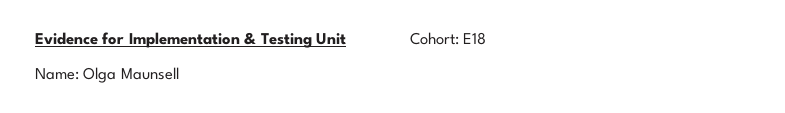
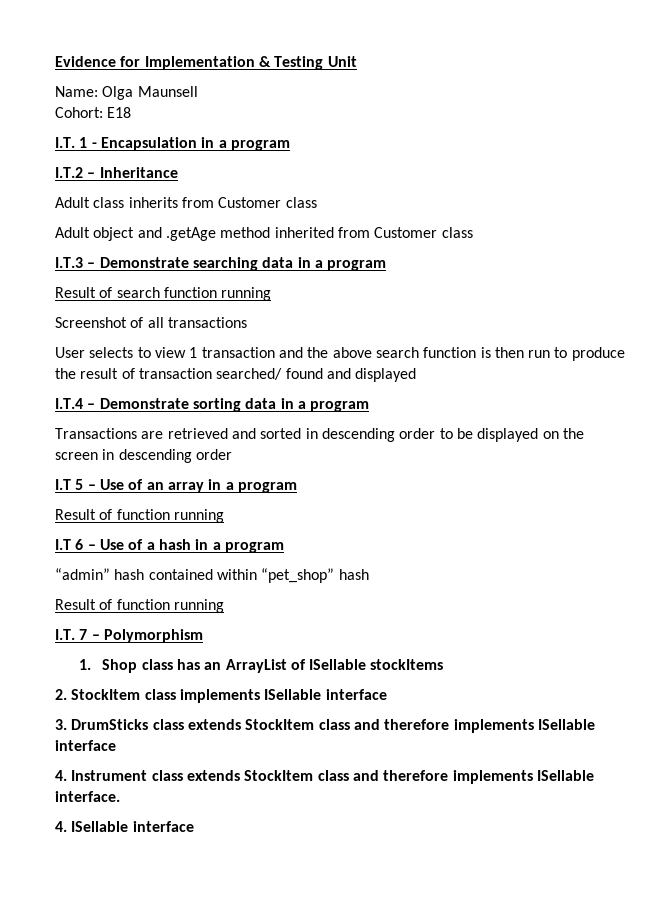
+ I.T. 1 - Encapsulation in a program
+ I.T.2 – Inheritance
+ Adult class inherits from Customer class
+ Adult object and .getAge method inherited from Customer class
+ I.T.3 – Demonstrate searching data in a program
+ Result of search function running
+ Screenshot of all transactions
+ User selects to view 1 transaction and the above search function is then run to produce the result of transaction searched/ found and displayed
+ I.T.4 – Demonstrate sorting data in a program
+ Transactions are retrieved and sorted in descending order to be displayed on the screen in descending order
+ I.T 5 – Use of an array in a program
+ Result of function running
+ I.T 6 – Use of a hash in a program
+ “admin” hash contained within “pet_shop” hash
+ Result of function running
+ I.T. 7 – Polymorphism
+ 1. Shop class has an ArrayList of ISellable stockItems
+ 2. StockItem class implements ISellable interface
+ 3. DrumSticks class extends StockItem class and therefore implements ISellable interface
+ 4. Instrument class extends StockItem class and therefore implements ISellable interface.
+ 4. ISellable interface

